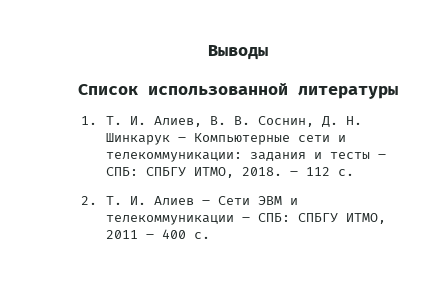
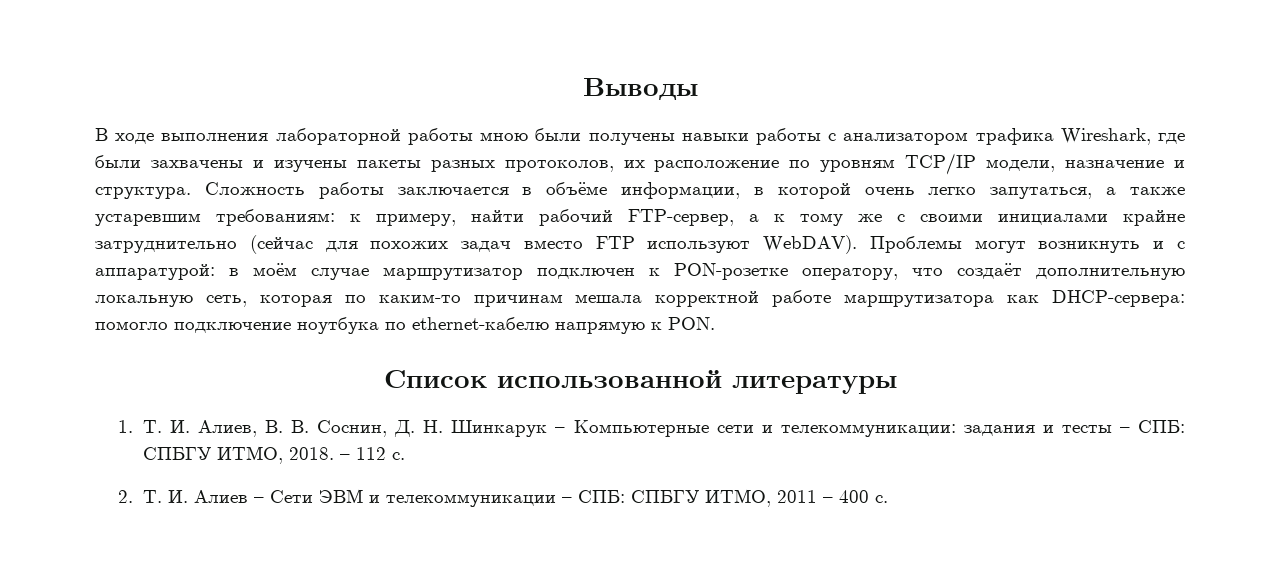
+ В ходе выполнения лабораторной работы мною были получены навыки работы с анализатором трафика Wireshark, где были захвачены и изучены пакеты разных протоколов, их расположение по уровням TCP/IP модели, назначение и структура. Сложность работы заключается в объёме информации, в которой очень легко запутаться, а также устаревшим требованиям: к примеру, найти рабочий FTP-сервер, а к тому же с своими инициалами крайне затруднительно (сейчас для похожих задач вместо FTP используют WebDAV). Проблемы могут возникнуть и с аппаратурой: в моём случае маршрутизатор подключен к PON-розетке оператору, что создаёт дополнительную локальную сеть, которая по каким-то причинам мешала корректной работе маршрутизатора как DHCP-сервера: помогло подключение ноутбука по ethernet-кабелю напрямую к PON.

